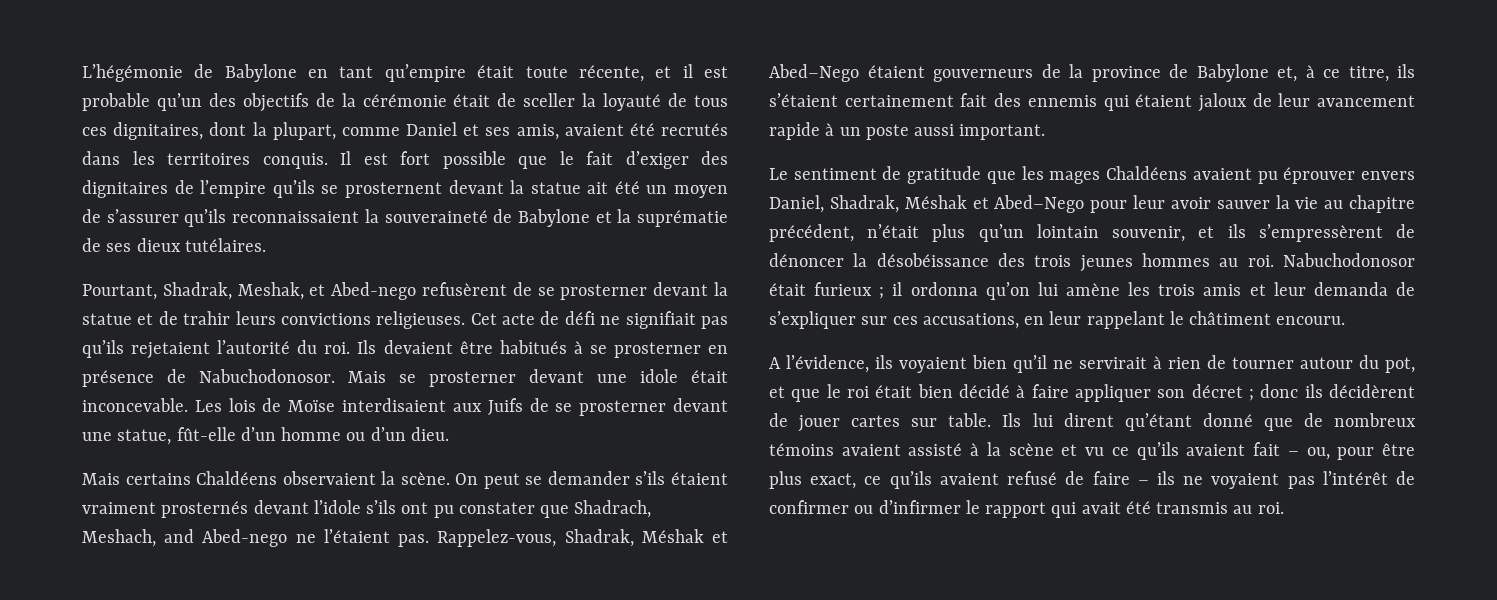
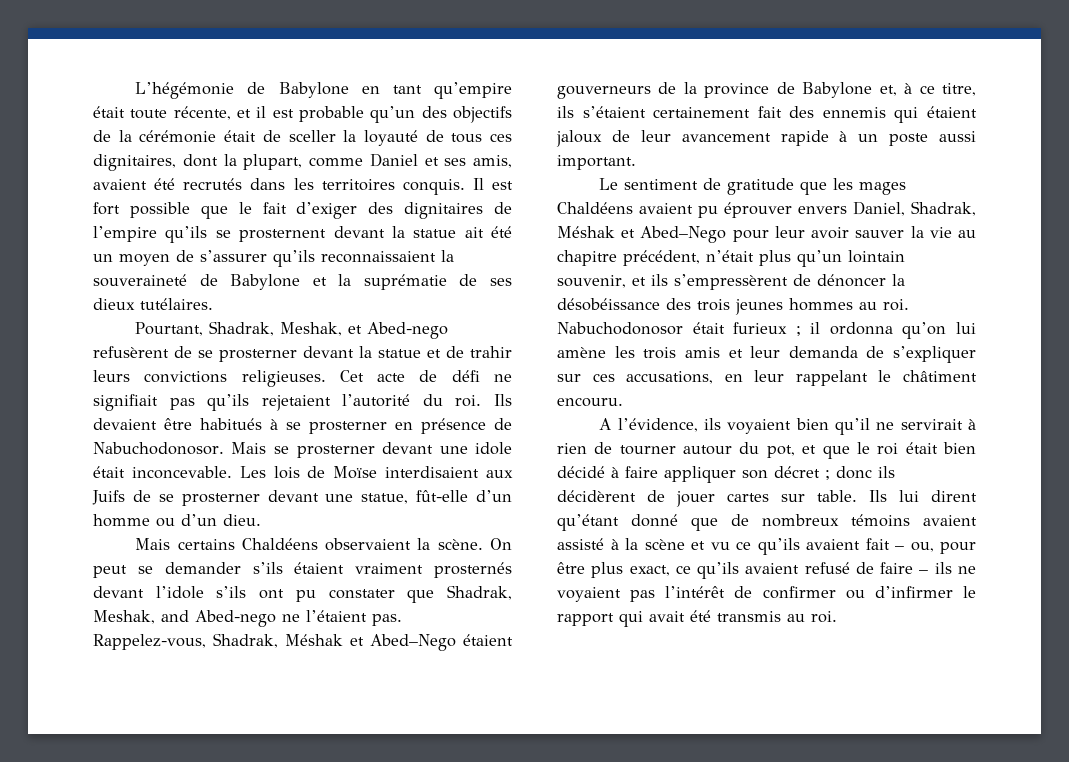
- On peut se demander s’ils étaient vraiment prosternés devant l’idole s’ils ont pu constater que Shadrach, Meshach, and Abed-nego ne l’étaient pas.
+ On peut se demander s’ils étaient vraiment prosternés devant l’idole s’ils ont pu constater que Shadrak, Meshak, and Abed-nego ne l’étaient pas.

